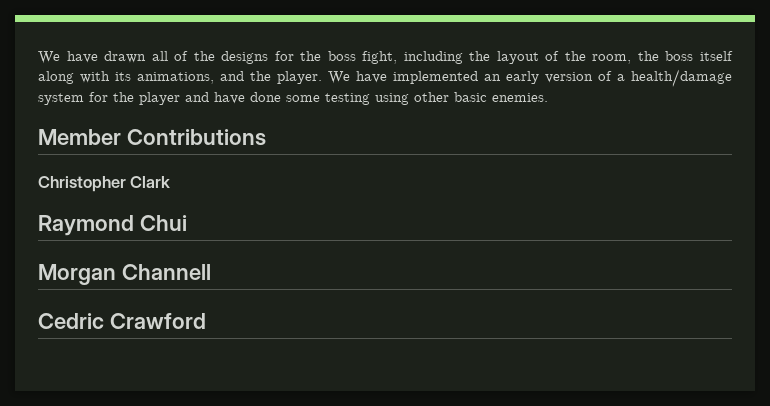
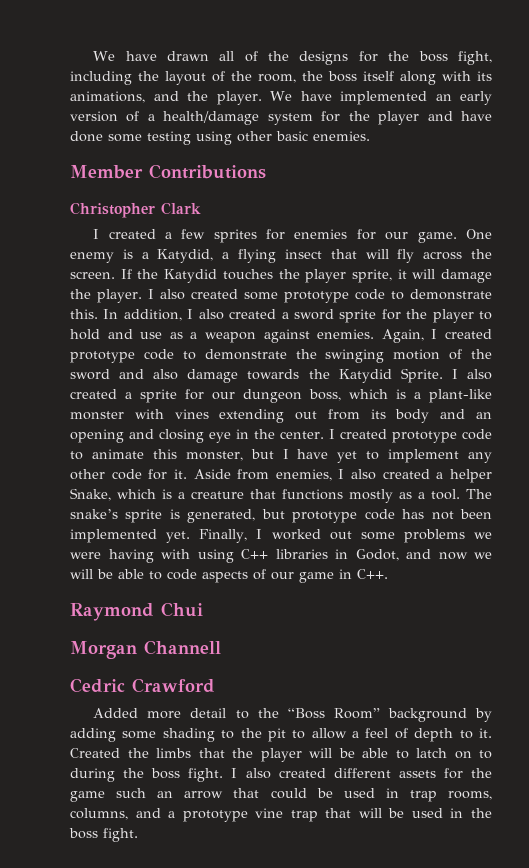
+ I created a few sprites for enemies for our game. One enemy is a Katydid, a flying insect that will fly across the screen. If the Katydid touches the player sprite, it will damage the player. I also created some prototype code to demonstrate this. In addition, I also created a sword sprite for the player to hold and use as a weapon against enemies. Again, I created prototype code to demonstrate the swinging motion of the sword and also damage towards the Katydid Sprite. I also created a sprite for our dungeon boss, which is a plant-like monster with vines extending out from its body and an opening and closing eye in the center. I created prototype code to animate this monster, but I have yet to implement any other code for it. Aside from enemies, I also created a helper Snake, which is a creature that functions mostly as a tool. The snake’s sprite is generated, but prototype code has not been implemented yet. Finally, I worked out some problems we were having with using C++ libraries in Godot, and now we will be able to code aspects of our game in C++.
+ Added more detail to the “Boss Room” background by adding some shading to the pit to allow a feel of depth to it. Created the limbs that the player will be able to latch on to during the boss fight. I also created different assets for the game such an arrow that could be used in trap rooms, columns, and a prototype vine trap that will be used in the boss fight.

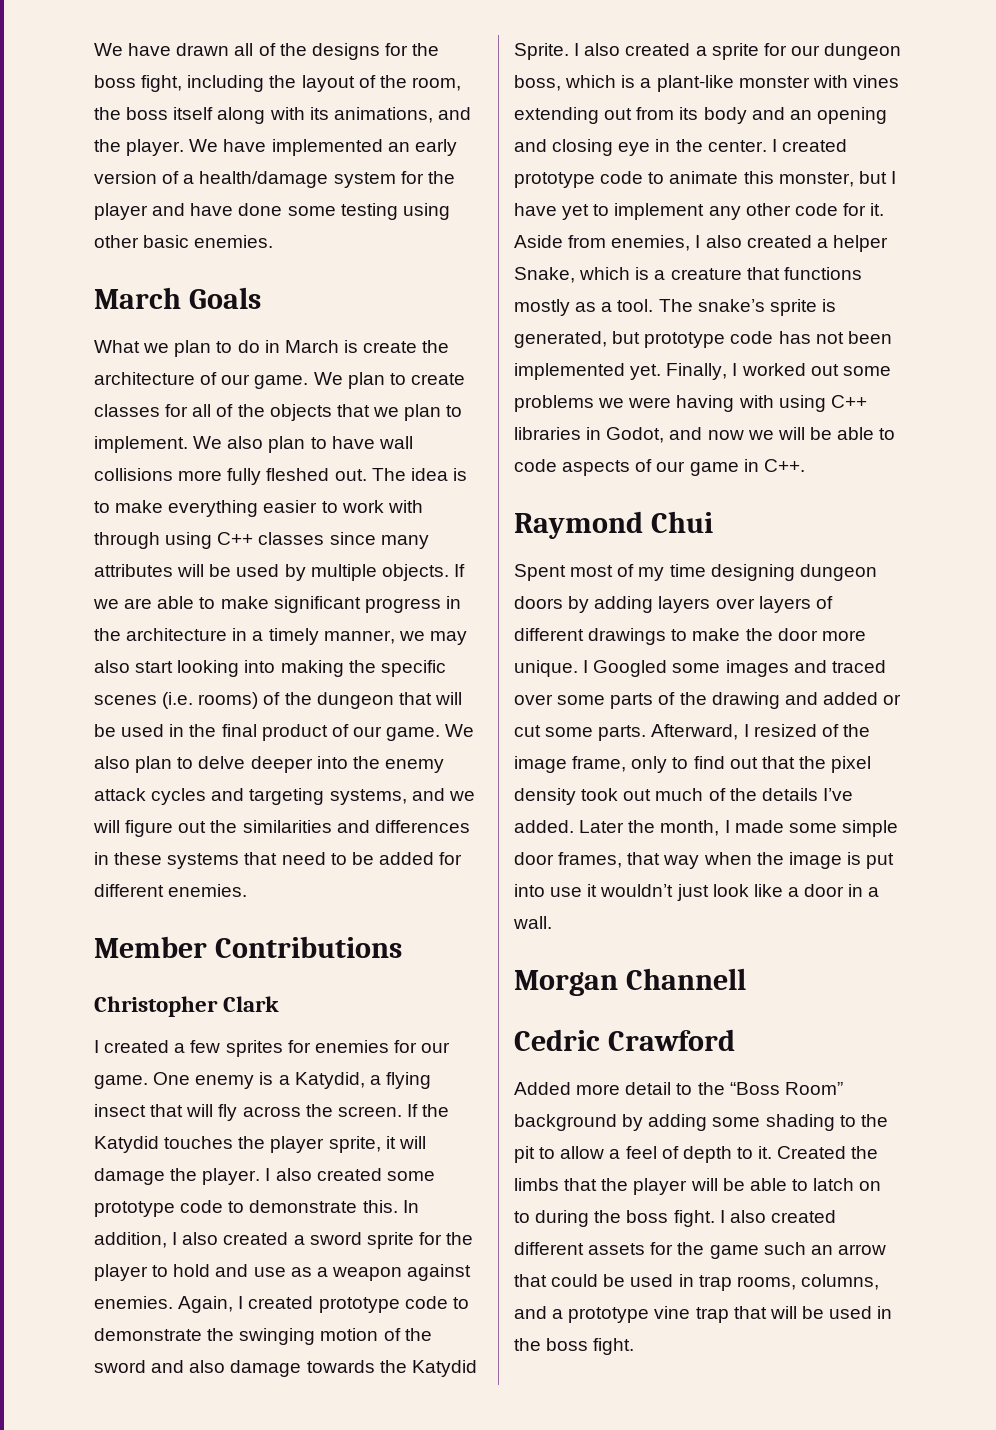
+ March Goals
+ What we plan to do in March is create the architecture of our game. We plan to create classes for all of the objects that we plan to implement. We also plan to have wall collisions more fully fleshed out. The idea is to make everything easier to work with through using C++ classes since many attributes will be used by multiple objects. If we are able to make significant progress in the architecture in a timely manner, we may also start looking into making the specific scenes (i.e. rooms) of the dungeon that will be used in the final product of our game. We also plan to delve deeper into the enemy attack cycles and targeting systems, and we will figure out the similarities and differences in these systems that need to be added for different enemies.
+ Spent most of my time designing dungeon doors by adding layers over layers of different drawings to make the door more unique. I Googled some images and traced over some parts of the drawing and added or cut some parts. Afterward, I resized of the image frame, only to find out that the pixel density took out much of the details I’ve added. Later the month, I made some simple door frames, that way when the image is put into use it wouldn’t just look like a door in a wall.

